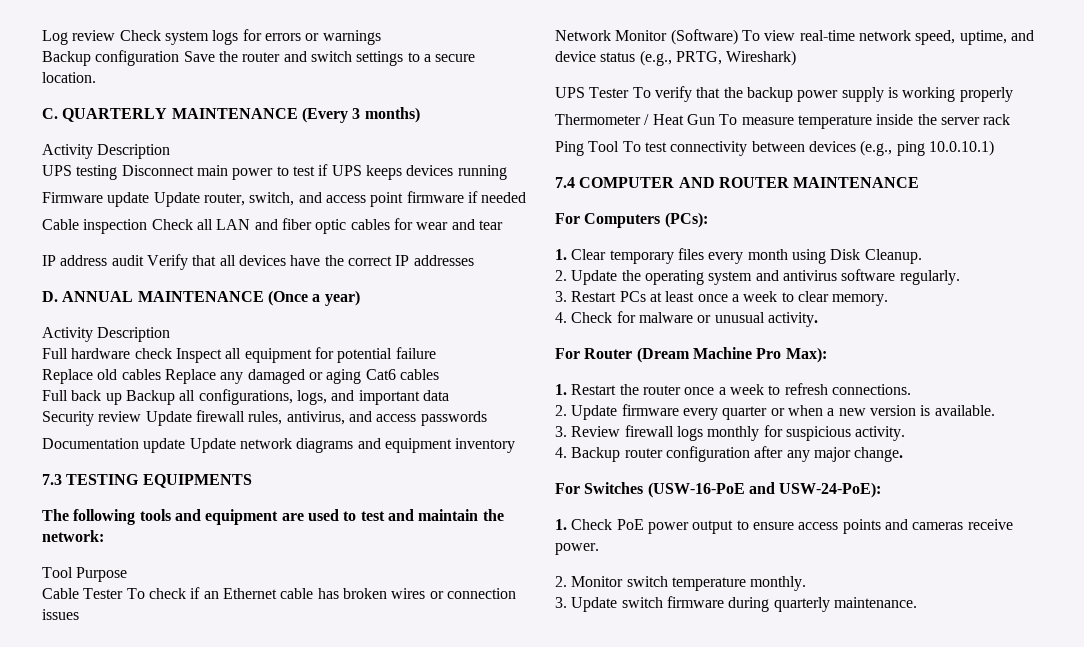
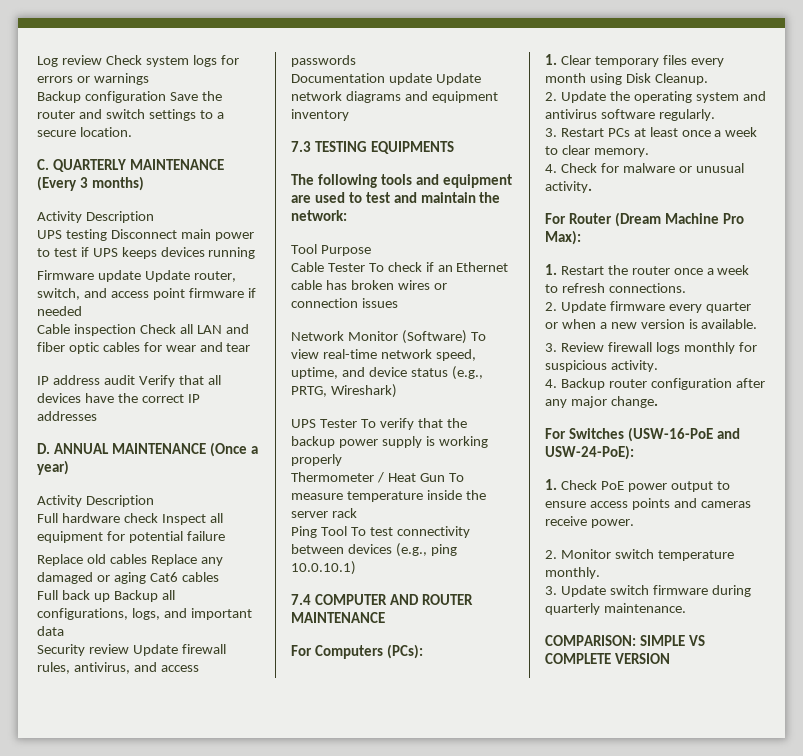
+ COMPARISON: SIMPLE VS COMPLETE VERSION

